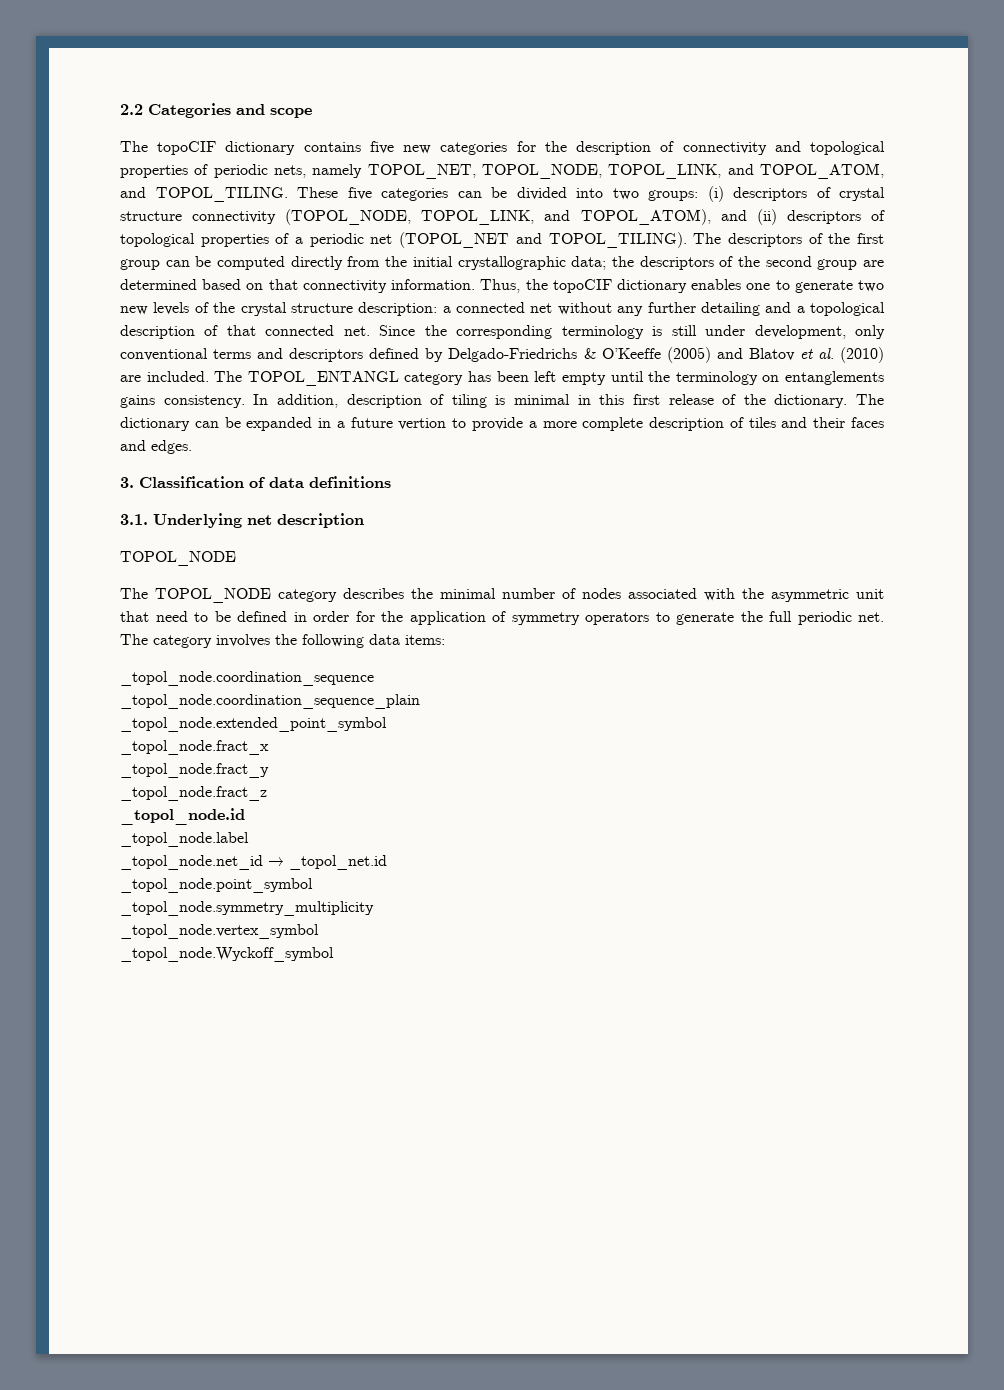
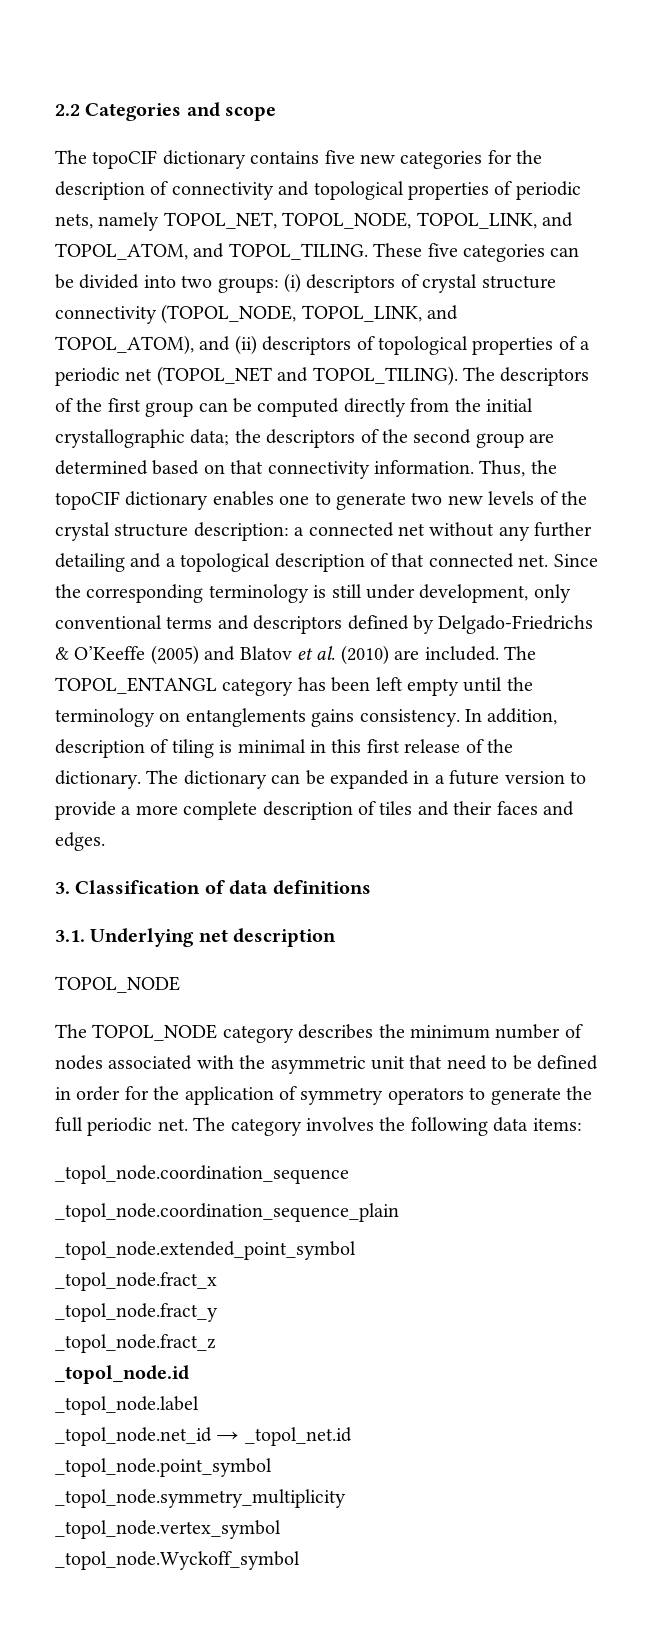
- The dictionary can be expanded in a future vertion to provide a more complete description of tiles and their faces and edges.
+ The dictionary can be expanded in a future version to provide a more complete description of tiles and their faces and edges.
- The TOPOL_NODE category describes the minimal number of nodes associated with the asymmetric unit that need to be defined in order for the application of symmetry operators to generate the full periodic net.
+ The TOPOL_NODE category describes the minimum number of nodes associated with the asymmetric unit that need to be defined in order for the application of symmetry operators to generate the full periodic net.

